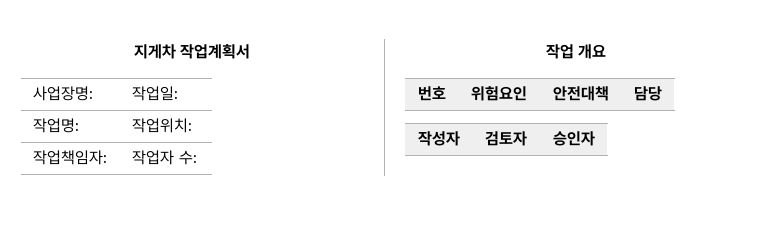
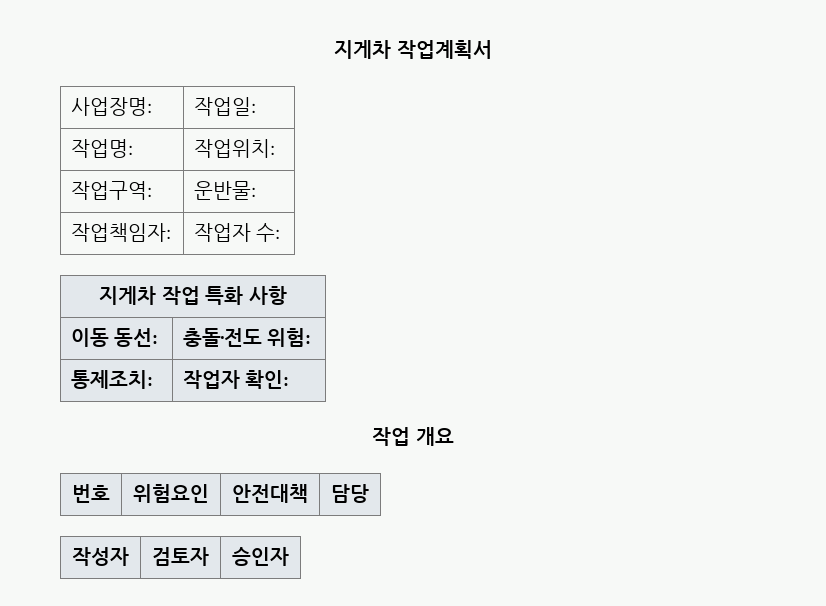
+ 작업구역: | 운반물:
+ 지게차 작업 특화 사항
+ 이동 동선: | 충돌·전도 위험:
+ 통제조치: | 작업자 확인:

